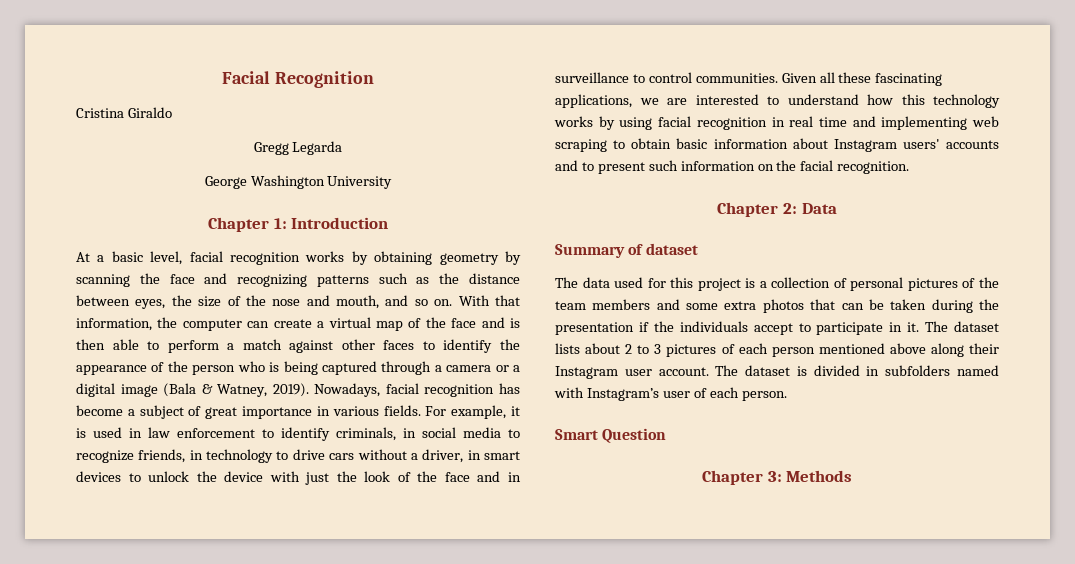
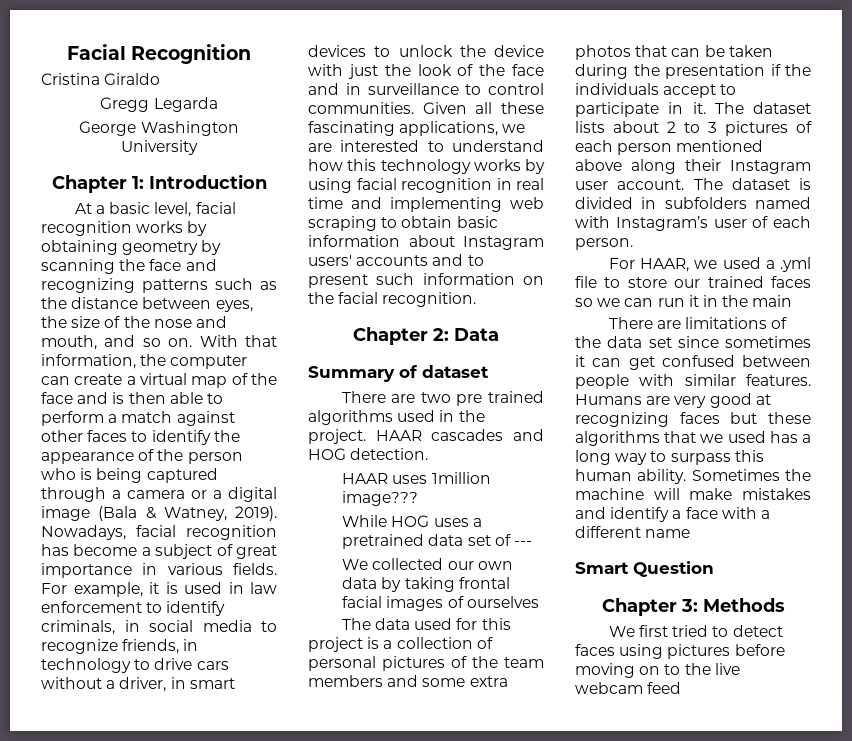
+ There are two pre trained algorithms used in the project. HAAR cascades and HOG detection.
+ HAAR uses 1million image???
+ While HOG uses a pretrained data set of ---
+ We collected our own data by taking frontal facial images of ourselves
+ For HAAR, we used a .yml file to store our trained faces so we can run it in the main
+ There are limitations of the data set since sometimes it can get confused between people with similar features. Humans are very good at recognizing faces but these algorithms that we used has a long way to surpass this human ability. Sometimes the machine will make mistakes and identify a face with a different name
+ We first tried to detect faces using pictures before moving on to the live webcam feed

